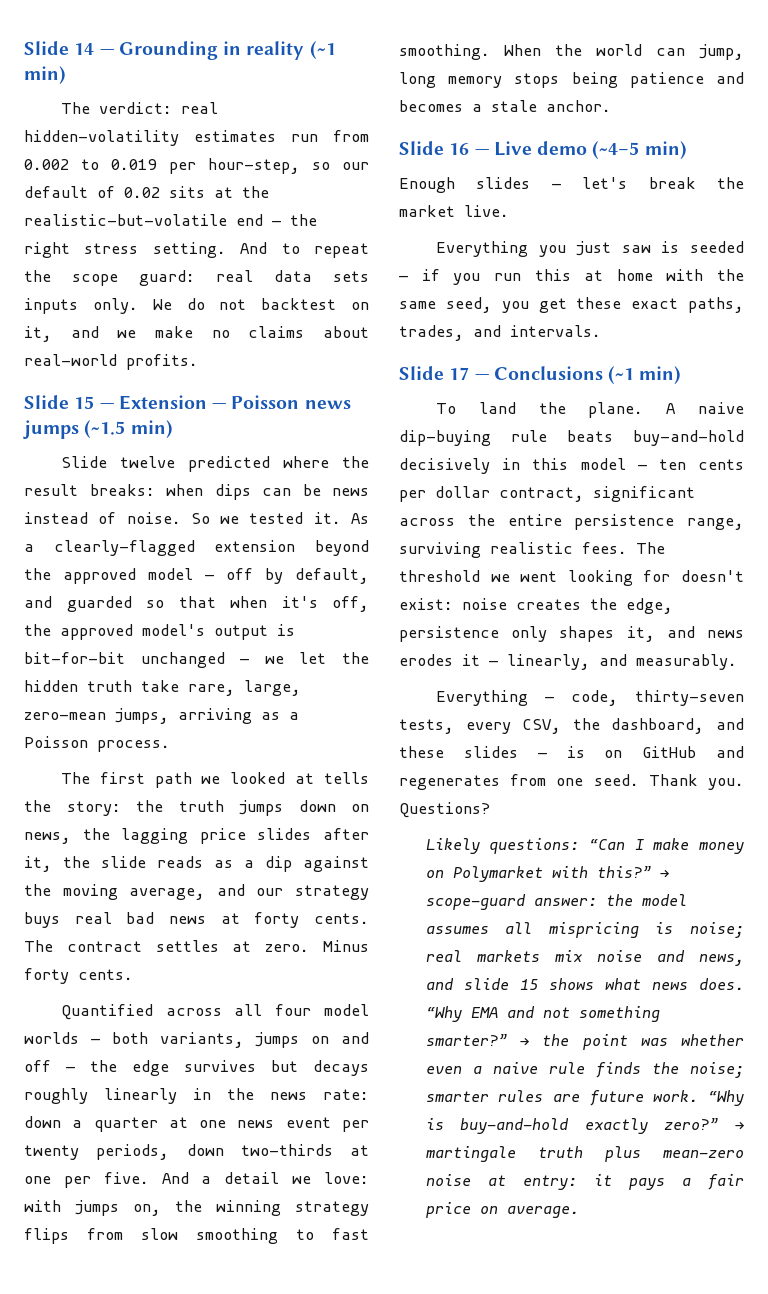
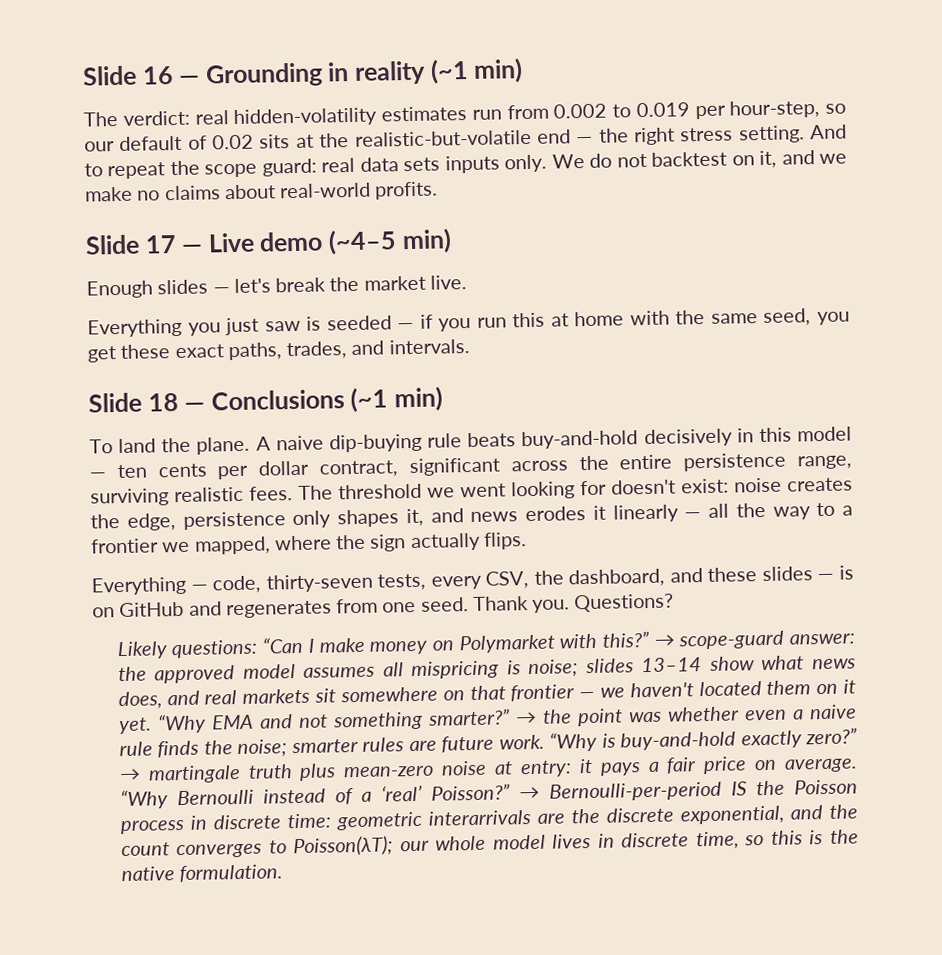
- Slide 14 — Grounding in reality (~1 min)
+ Slide 16 — Grounding in reality (~1 min)
- Slide 15 — Extension — Poisson news jumps (~1.5 min)
- Slide twelve predicted where the result breaks: when dips can be news instead of noise. So we tested it. As a clearly-flagged extension beyond the approved model — off by default, and guarded so that when it's off, the approved model's output is bit-for-bit unchanged — we let the hidden truth take rare, large, zero-mean jumps, arriving as a Poisson process.
- The first path we looked at tells the story: the truth jumps down on news, the lagging price slides after it, the slide reads as a dip against the moving average, and our strategy buys real bad news at forty cents. The contract settles at zero. Minus forty cents.
- Quantified across all four model worlds — both variants, jumps on and off — the edge survives but decays roughly linearly in the news rate: down a quarter at one news event per twenty periods, down two-thirds at one per five. And a detail we love: with jumps on, the winning strategy flips from slow smoothing to fast smoothing. When the world can jump, long memory stops being patience and becomes a stale anchor.
- Slide 16 — Live demo (~4–5 min)
+ Slide 17 — Live demo (~4–5 min)
- Slide 17 — Conclusions (~1 min)
+ Slide 18 — Conclusions (~1 min)
- The threshold we went looking for doesn't exist: noise creates the edge, persistence only shapes it, and news erodes it — linearly, and measurably.
+ The threshold we went looking for doesn't exist: noise creates the edge, persistence only shapes it, and news erodes it linearly — all the way to a frontier we mapped, where the sign actually flips.
- → scope-guard answer: the model assumes all mispricing is noise; real markets mix noise and news, and slide 15 shows what news does.
+ → scope-guard answer: the approved model assumes all mispricing is noise; slides 13–14 show what news does, and real markets sit somewhere on that frontier — we haven't located them on it yet.
+ “Why Bernoulli instead of a ‘real’ Poisson?” → Bernoulli-per-period IS the Poisson process in discrete time: geometric interarrivals are the discrete exponential, and the count converges to Poisson(λT); our whole model lives in discrete time, so this is the native formulation.

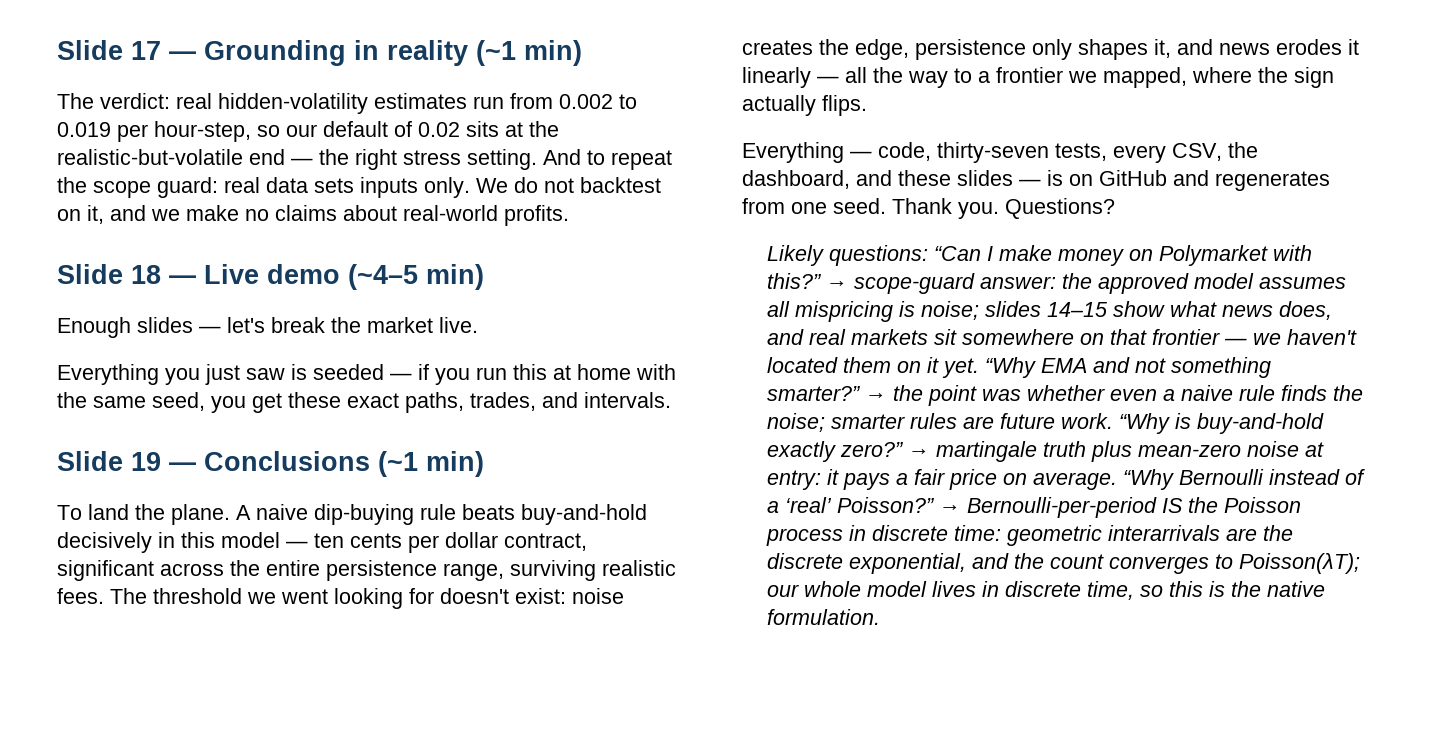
- Slide 16 — Grounding in reality (~1 min)
+ Slide 17 — Grounding in reality (~1 min)
- Slide 17 — Live demo (~4–5 min)
+ Slide 18 — Live demo (~4–5 min)
- Slide 18 — Conclusions (~1 min)
+ Slide 19 — Conclusions (~1 min)
- → scope-guard answer: the approved model assumes all mispricing is noise; slides 13–14 show what news does, and real markets sit somewhere on that frontier — we haven't located them on it yet.
+ → scope-guard answer: the approved model assumes all mispricing is noise; slides 14–15 show what news does, and real markets sit somewhere on that frontier — we haven't located them on it yet.

